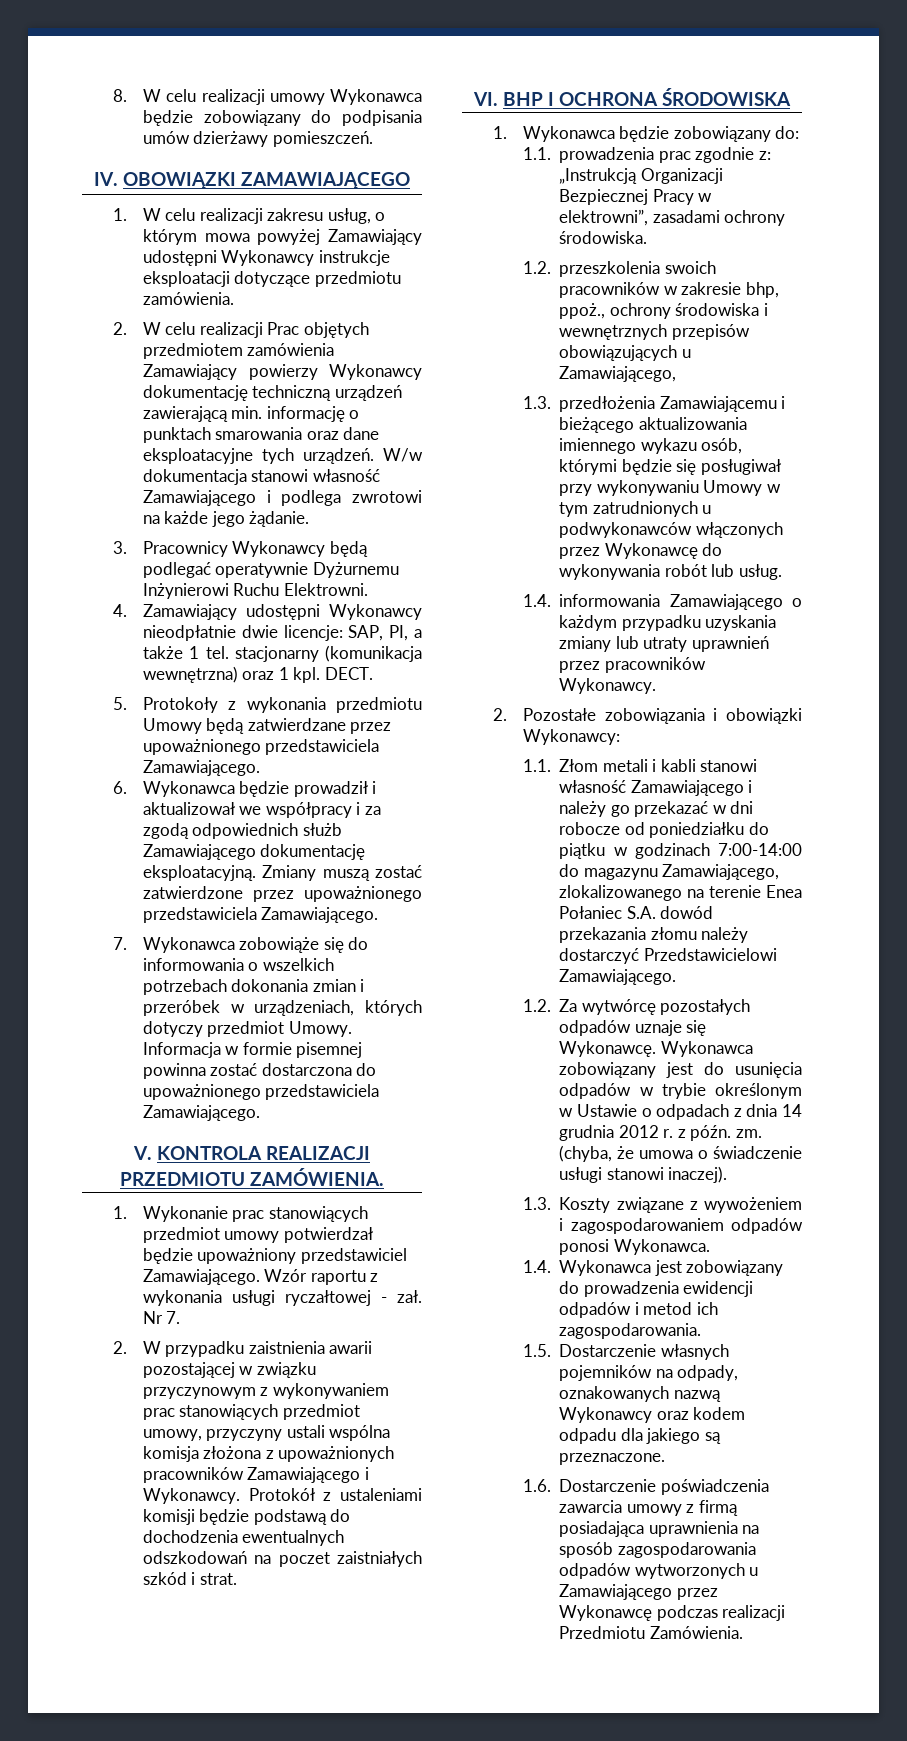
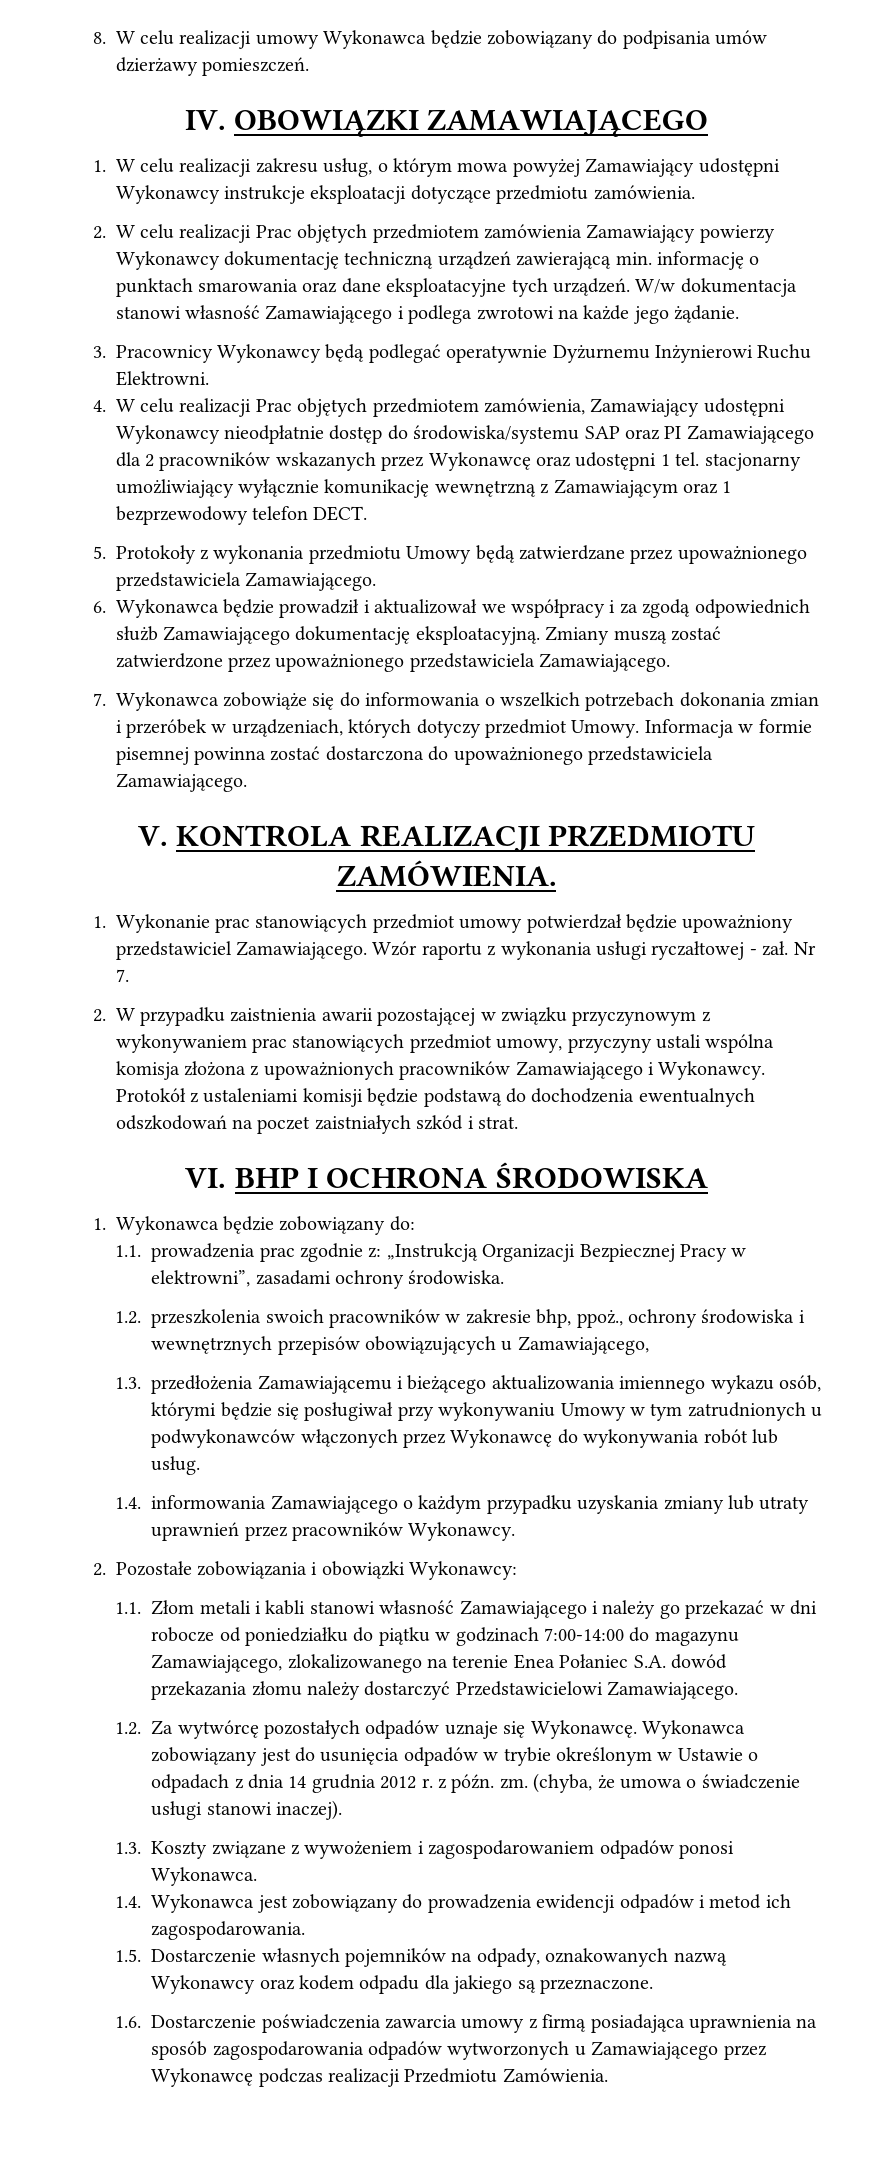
- 4. Zamawiający udostępni Wykonawcy nieodpłatnie dwie licencje: SAP, PI, a także 1 tel. stacjonarny (komunikacja wewnętrzna) oraz 1 kpl. DECT.
+ 4. W celu realizacji Prac objętych przedmiotem zamówienia, Zamawiający udostępni Wykonawcy nieodpłatnie dostęp do środowiska/systemu SAP oraz PI Zamawiającego dla 2 pracowników wskazanych przez Wykonawcę oraz udostępni 1 tel. stacjonarny umożliwiający wyłącznie komunikację wewnętrzną z Zamawiającym oraz 1 bezprzewodowy telefon DECT.

